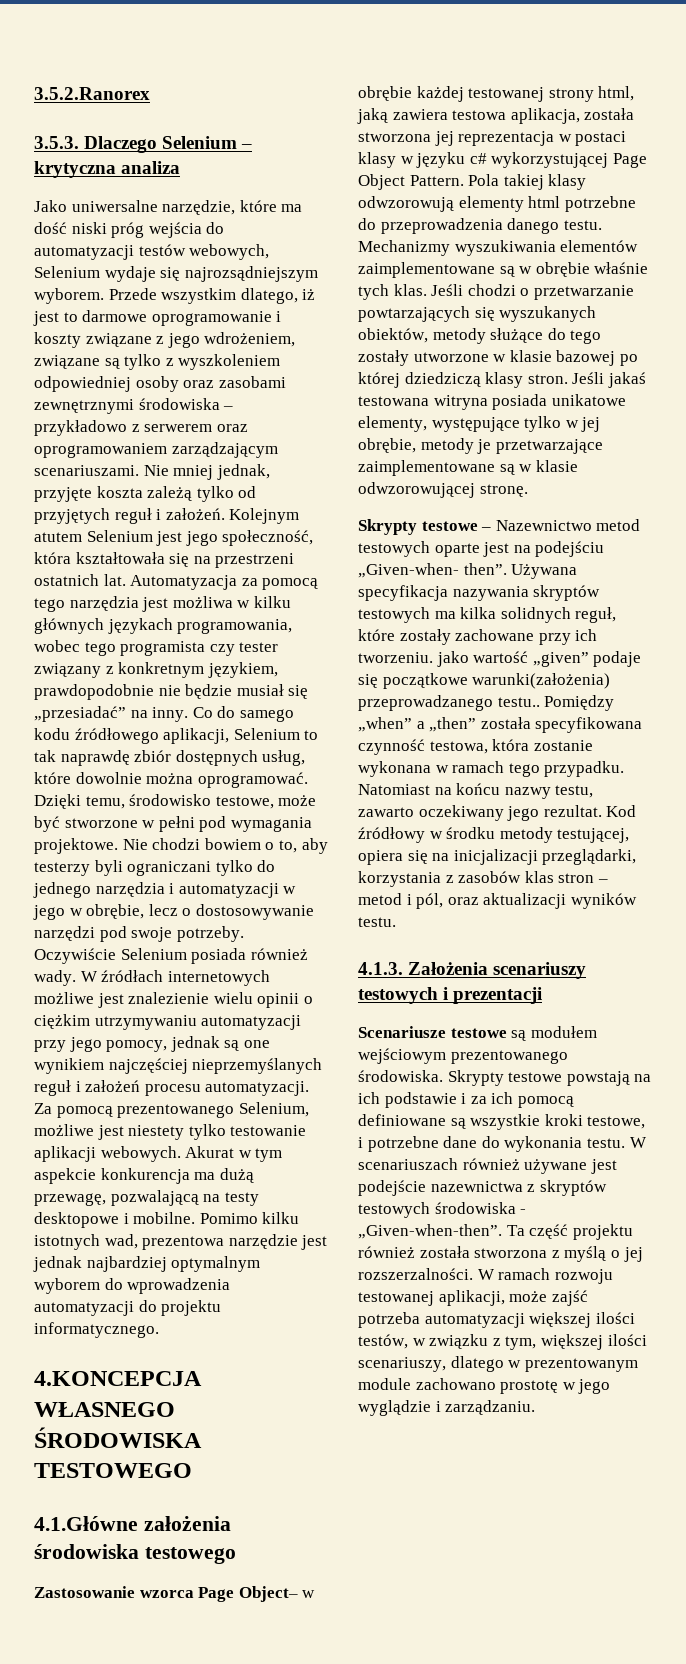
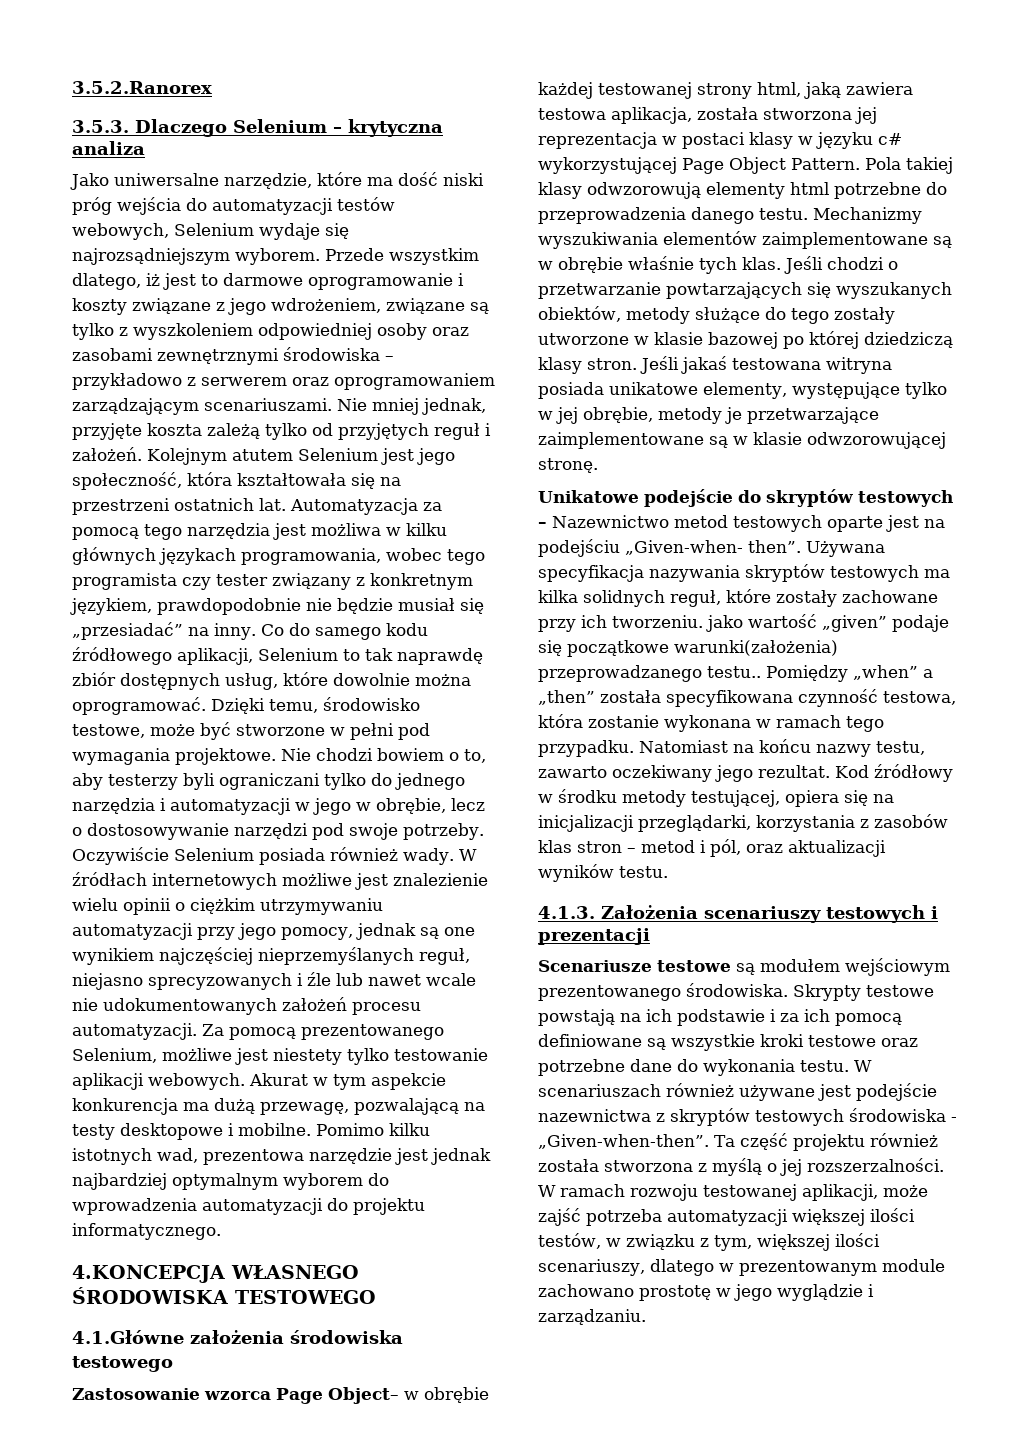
- W źródłach internetowych możliwe jest znalezienie wielu opinii o ciężkim utrzymywaniu automatyzacji przy jego pomocy, jednak są one wynikiem najczęściej nieprzemyślanych reguł i założeń procesu automatyzacji.
+ W źródłach internetowych możliwe jest znalezienie wielu opinii o ciężkim utrzymywaniu automatyzacji przy jego pomocy, jednak są one wynikiem najczęściej nieprzemyślanych reguł, niejasno sprecyzowanych i źle lub nawet wcale nie udokumentowanych założeń procesu automatyzacji.
- Skrypty testowe – Nazewnictwo metod testowych oparte jest na podejściu „Given-when- then”.
+ Unikatowe podejście do skryptów testowych – Nazewnictwo metod testowych oparte jest na podejściu „Given-when- then”.
- Skrypty testowe powstają na ich podstawie i za ich pomocą definiowane są wszystkie kroki testowe, i potrzebne dane do wykonania testu.
+ Skrypty testowe powstają na ich podstawie i za ich pomocą definiowane są wszystkie kroki testowe oraz potrzebne dane do wykonania testu.

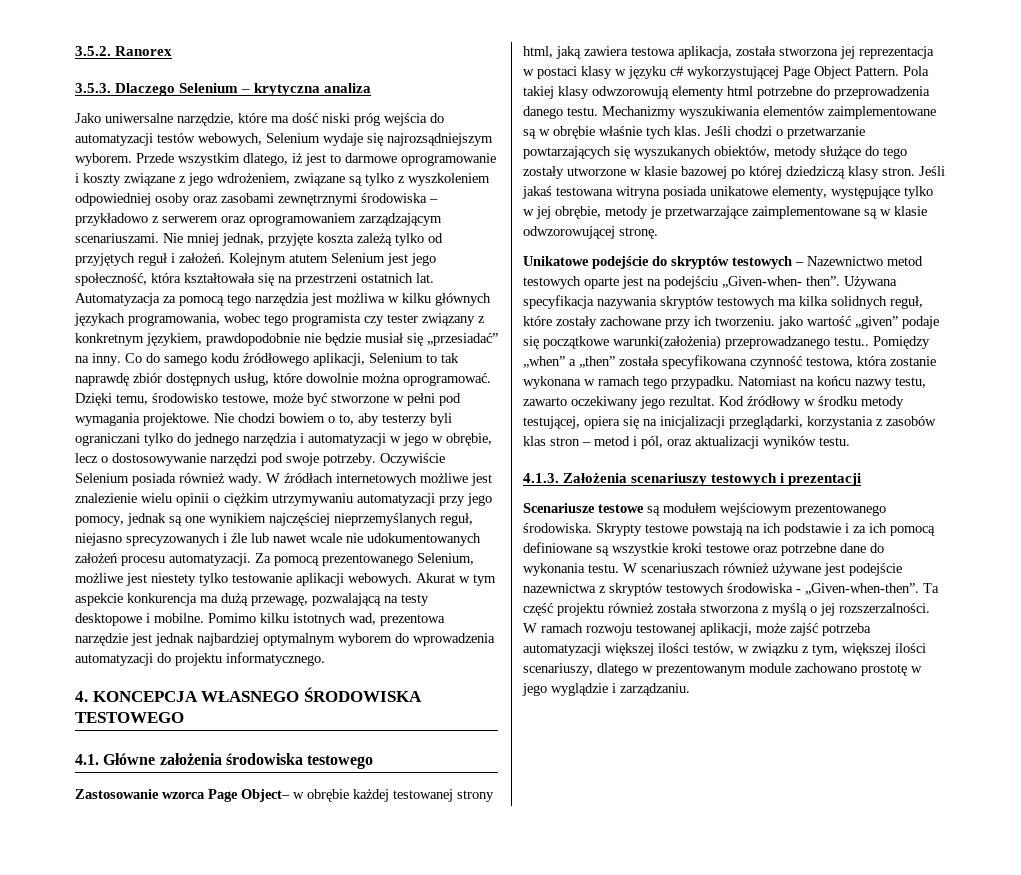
- 3.5.2.Ranorex
+ 3.5.2. Ranorex
- 4.KONCEPCJA WŁASNEGO ŚRODOWISKA TESTOWEGO
+ 4. KONCEPCJA WŁASNEGO ŚRODOWISKA TESTOWEGO
- 4.1.Główne założenia środowiska testowego
+ 4.1. Główne założenia środowiska testowego

